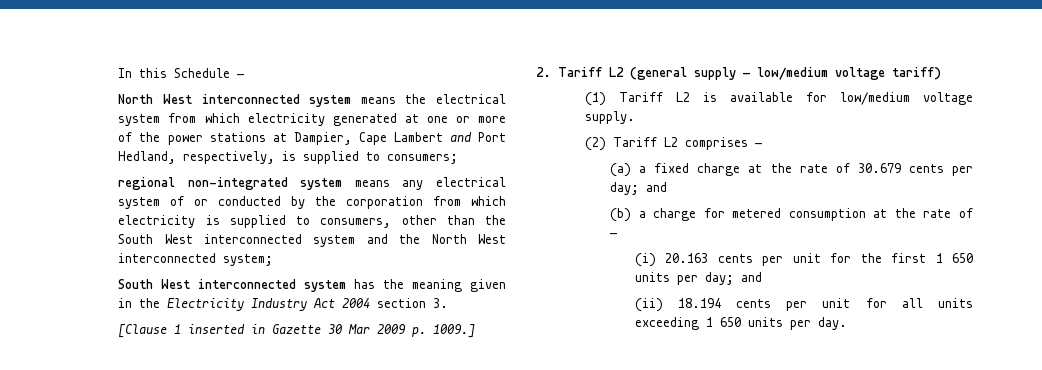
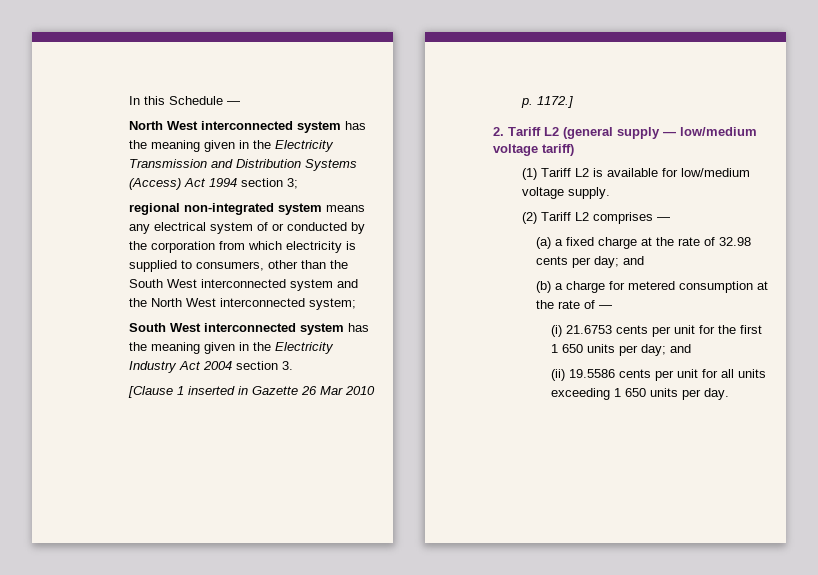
- North West interconnected system means the electrical system from which electricity generated at one or more of the power stations at Dampier, Cape Lambert and Port Hedland, respectively, is supplied to consumers;
+ North West interconnected system has the meaning given in the Electricity Transmission and Distribution Systems (Access) Act 1994 section 3;
- [Clause 1 inserted in Gazette 30 Mar 2009 p. 1009.]
+ [Clause 1 inserted in Gazette 26 Mar 2010 p. 1172.]
- (a) a fixed charge at the rate of 30.679 cents per day; and
+ (a) a fixed charge at the rate of 32.98 cents per day; and
- (i) 20.163 cents per unit for the first 1 650 units per day; and
+ (i) 21.6753 cents per unit for the first 1 650 units per day; and
- (ii) 18.194 cents per unit for all units exceeding 1 650 units per day.
+ (ii) 19.5586 cents per unit for all units exceeding 1 650 units per day.

